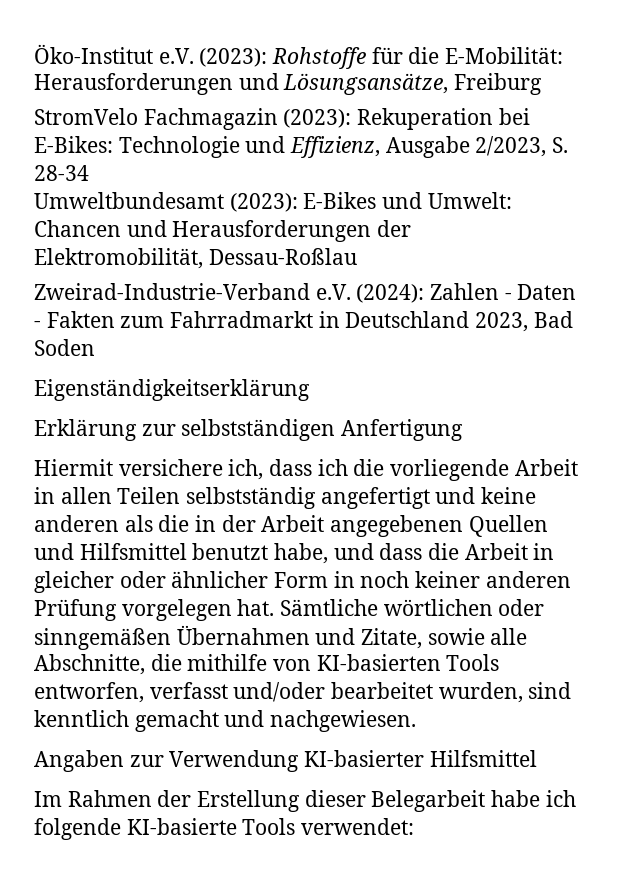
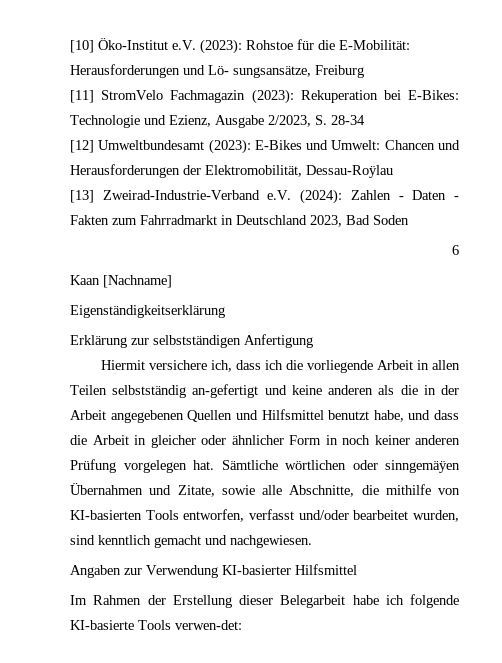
- Öko-Institut e.V. (2023): Rohstoffe für die E-Mobilität: Herausforderungen und Lösungsansätze, Freiburg
+ [10] Öko-Institut e.V. (2023): Rohstoe für die E-Mobilität: Herausforderungen und Lö- sungsansätze, Freiburg
- StromVelo Fachmagazin (2023): Rekuperation bei E-Bikes: Technologie und Effizienz, Ausgabe 2/2023, S. 28-34
+ [11] StromVelo Fachmagazin (2023): Rekuperation bei E-Bikes: Technologie und Ezienz, Ausgabe 2/2023, S. 28-34
- Umweltbundesamt (2023): E-Bikes und Umwelt: Chancen und Herausforderungen der Elektromobilität, Dessau-Roßlau
- Zweirad-Industrie-Verband e.V. (2024): Zahlen - Daten - Fakten zum Fahrradmarkt in Deutschland 2023, Bad Soden
+ [12] Umweltbundesamt (2023): E-Bikes und Umwelt: Chancen und Herausforderungen der Elektromobilität, Dessau-Roÿlau
+ [13] Zweirad-Industrie-Verband e.V. (2024): Zahlen - Daten - Fakten zum Fahrradmarkt in Deutschland 2023, Bad Soden
+ 6
+ Kaan [Nachname]
- Hiermit versichere ich, dass ich die vorliegende Arbeit in allen Teilen selbstständig angefertigt und keine anderen als die in der Arbeit angegebenen Quellen und Hilfsmittel benutzt habe, und dass die Arbeit in gleicher oder ähnlicher Form in noch keiner anderen Prüfung vorgelegen hat.
+ Hiermit versichere ich, dass ich die vorliegende Arbeit in allen Teilen selbstständig an-gefertigt und keine anderen als die in der Arbeit angegebenen Quellen und Hilfsmittel benutzt habe, und dass die Arbeit in gleicher oder ähnlicher Form in noch keiner anderen Prüfung vorgelegen hat.
- Sämtliche wörtlichen oder sinngemäßen Übernahmen und Zitate, sowie alle Abschnitte, die mithilfe von KI-basierten Tools entworfen, verfasst und/oder bearbeitet wurden, sind kenntlich gemacht und nachgewiesen.
+ Sämtliche wörtlichen oder sinngemäÿen Übernahmen und Zitate, sowie alle Abschnitte, die mithilfe von KI-basierten Tools entworfen, verfasst und/oder bearbeitet wurden, sind kenntlich gemacht und nachgewiesen.
- Im Rahmen der Erstellung dieser Belegarbeit habe ich folgende KI-basierte Tools verwendet:
+ Im Rahmen der Erstellung dieser Belegarbeit habe ich folgende KI-basierte Tools verwen-det:

